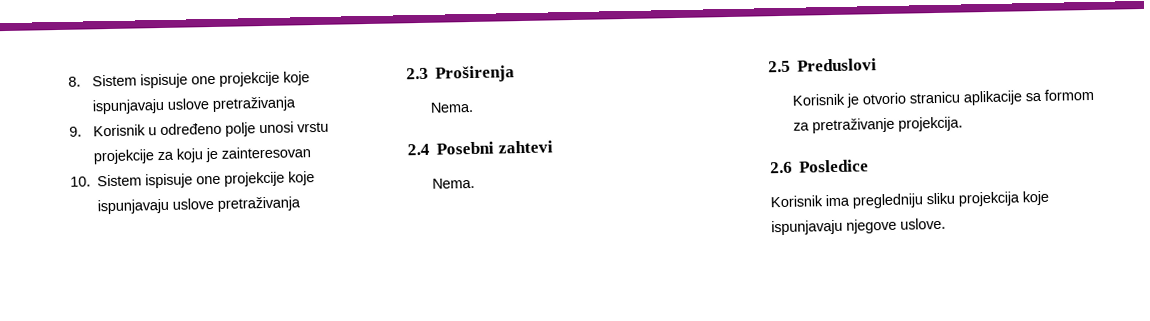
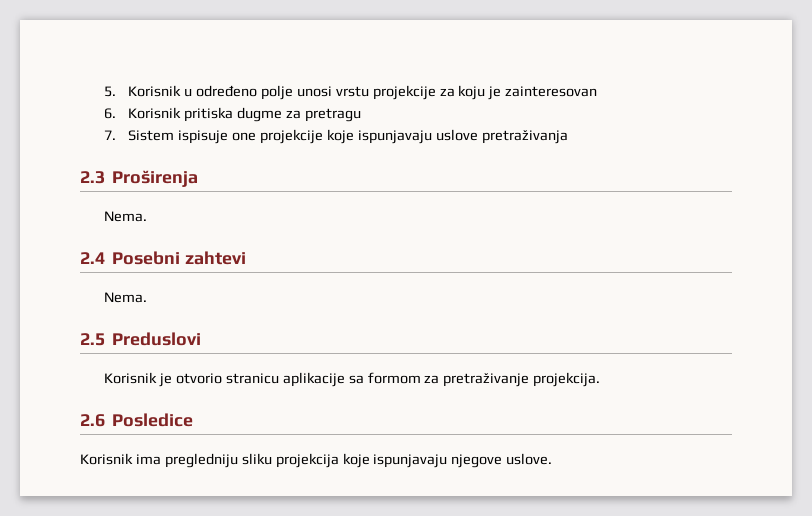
- 8. Sistem ispisuje one projekcije koje ispunjavaju uslove pretraživanja
- 9. Korisnik u određeno polje unosi vrstu projekcije za koju je zainteresovan
+ 5. Korisnik u određeno polje unosi vrstu projekcije za koju je zainteresovan
- 10. Sistem ispisuje one projekcije koje ispunjavaju uslove pretraživanja
+ 6. Korisnik pritiska dugme za pretragu
+ 7. Sistem ispisuje one projekcije koje ispunjavaju uslove pretraživanja

